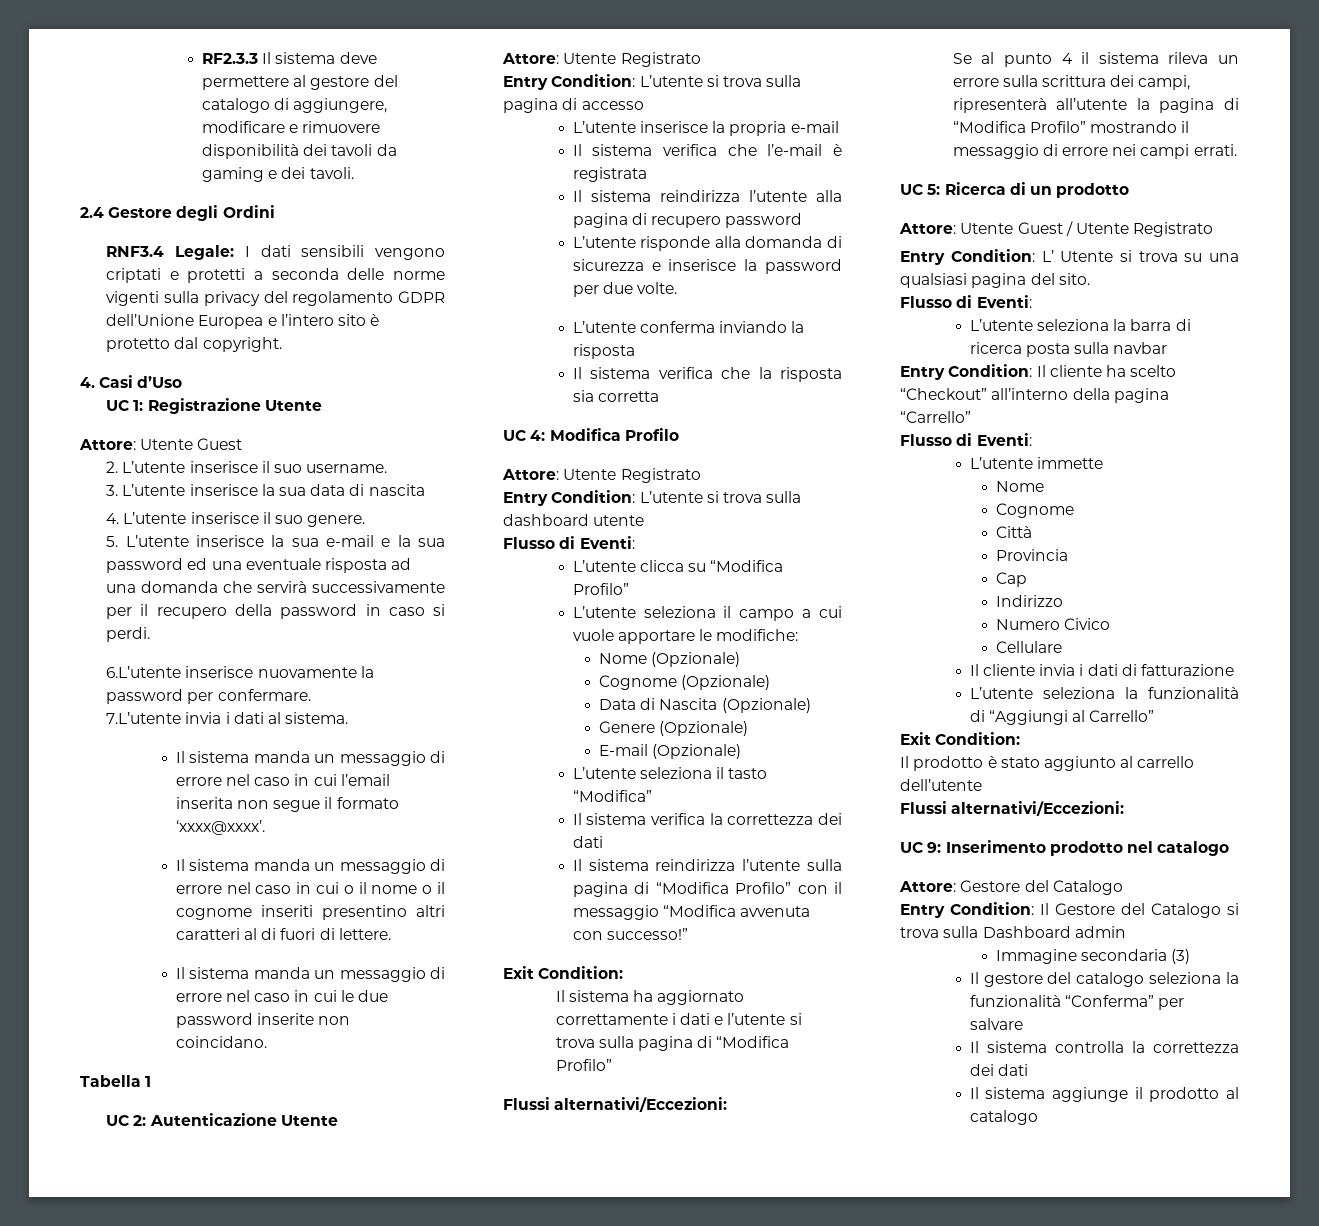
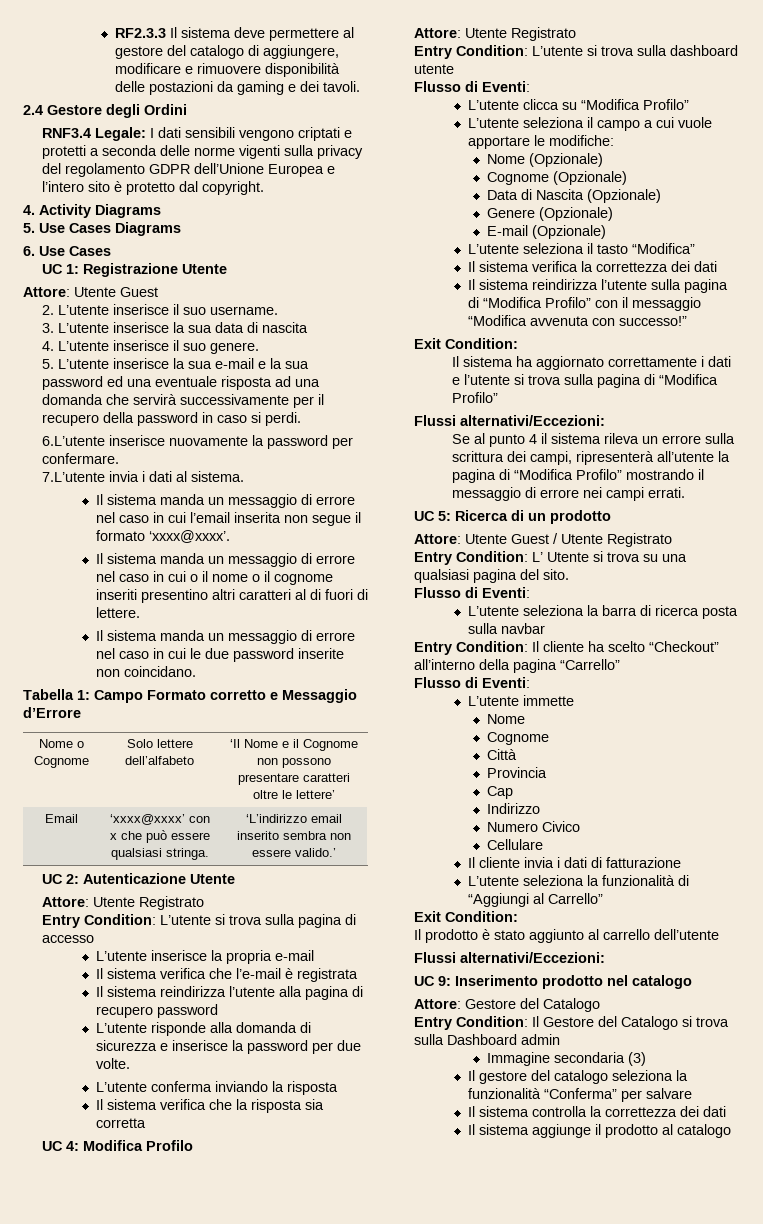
- RF2.3.3 Il sistema deve permettere al gestore del catalogo di aggiungere, modificare e rimuovere disponibilità dei tavoli da gaming e dei tavoli.
+ RF2.3.3 Il sistema deve permettere al gestore del catalogo di aggiungere, modificare e rimuovere disponibilità delle postazioni da gaming e dei tavoli.
- 4. Casi d’Uso
+ 4. Activity Diagrams
+ 5. Use Cases Diagrams
+ 6. Use Cases
- Tabella 1
+ Tabella 1: Campo Formato corretto e Messaggio d’Errore
+ Nome o Cognome | Solo lettere dell’alfabeto | ‘Il Nome e il Cognome non possono presentare caratteri oltre le lettere’
+ Email | ‘xxxx@xxxx’ con x che può essere qualsiasi stringa. | ‘L’indirizzo email inserito sembra non essere valido.’

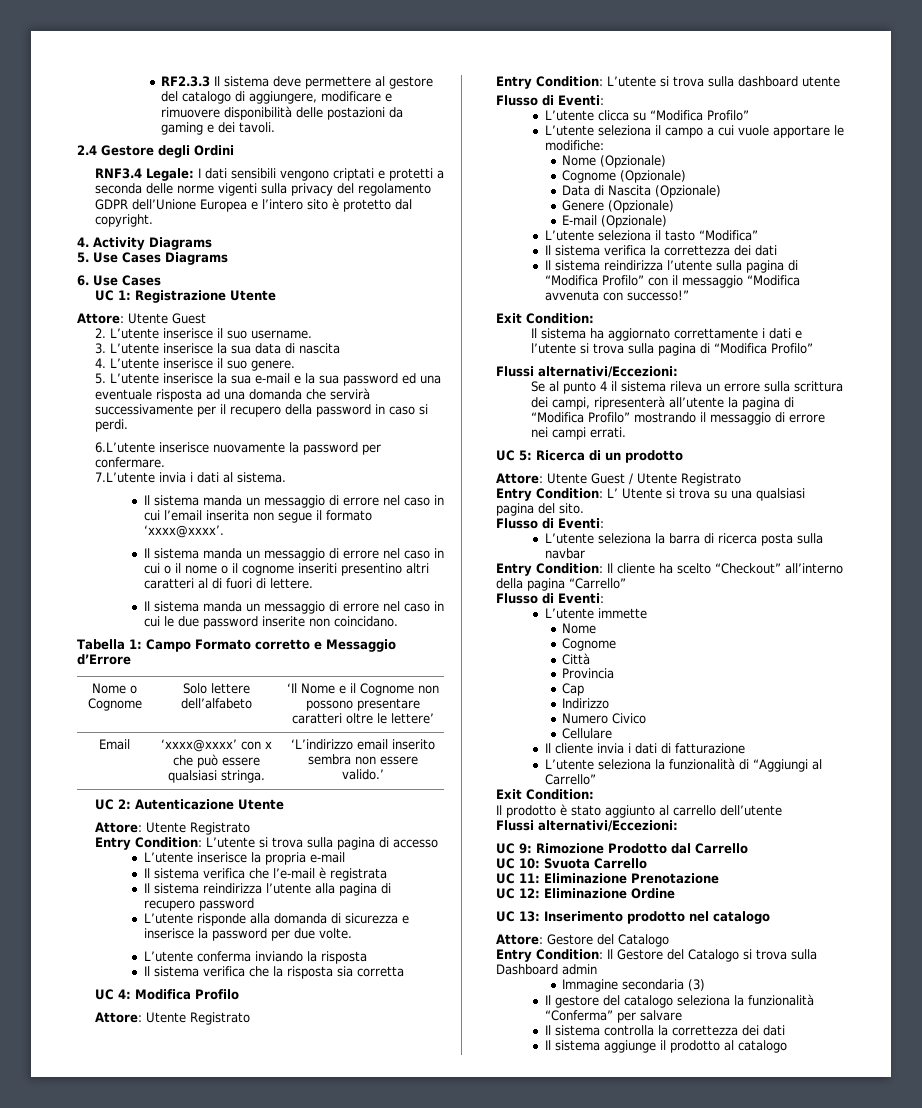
- UC 9: Inserimento prodotto nel catalogo
+ UC 9: Rimozione Prodotto dal Carrello
+ UC 10: Svuota Carrello
+ UC 11: Eliminazione Prenotazione
+ UC 12: Eliminazione Ordine
+ UC 13: Inserimento prodotto nel catalogo

